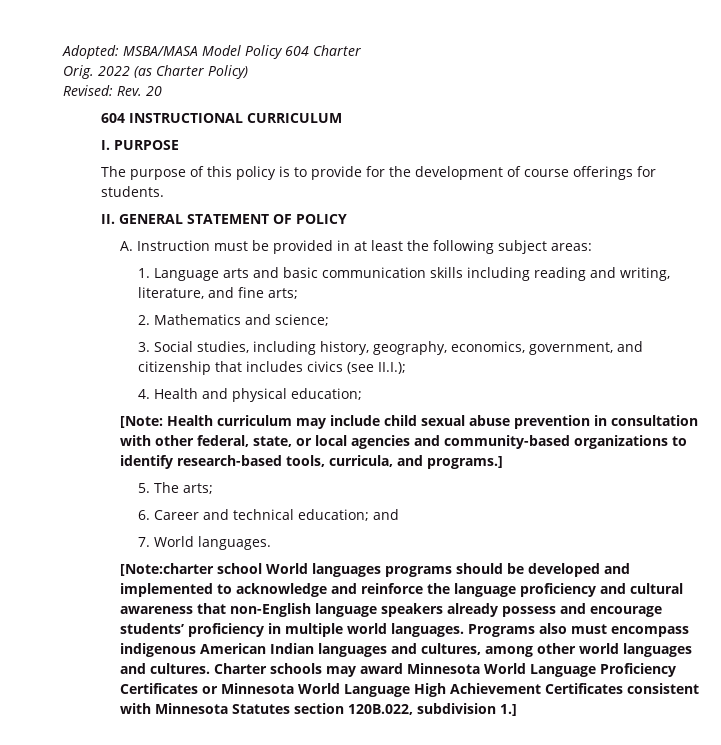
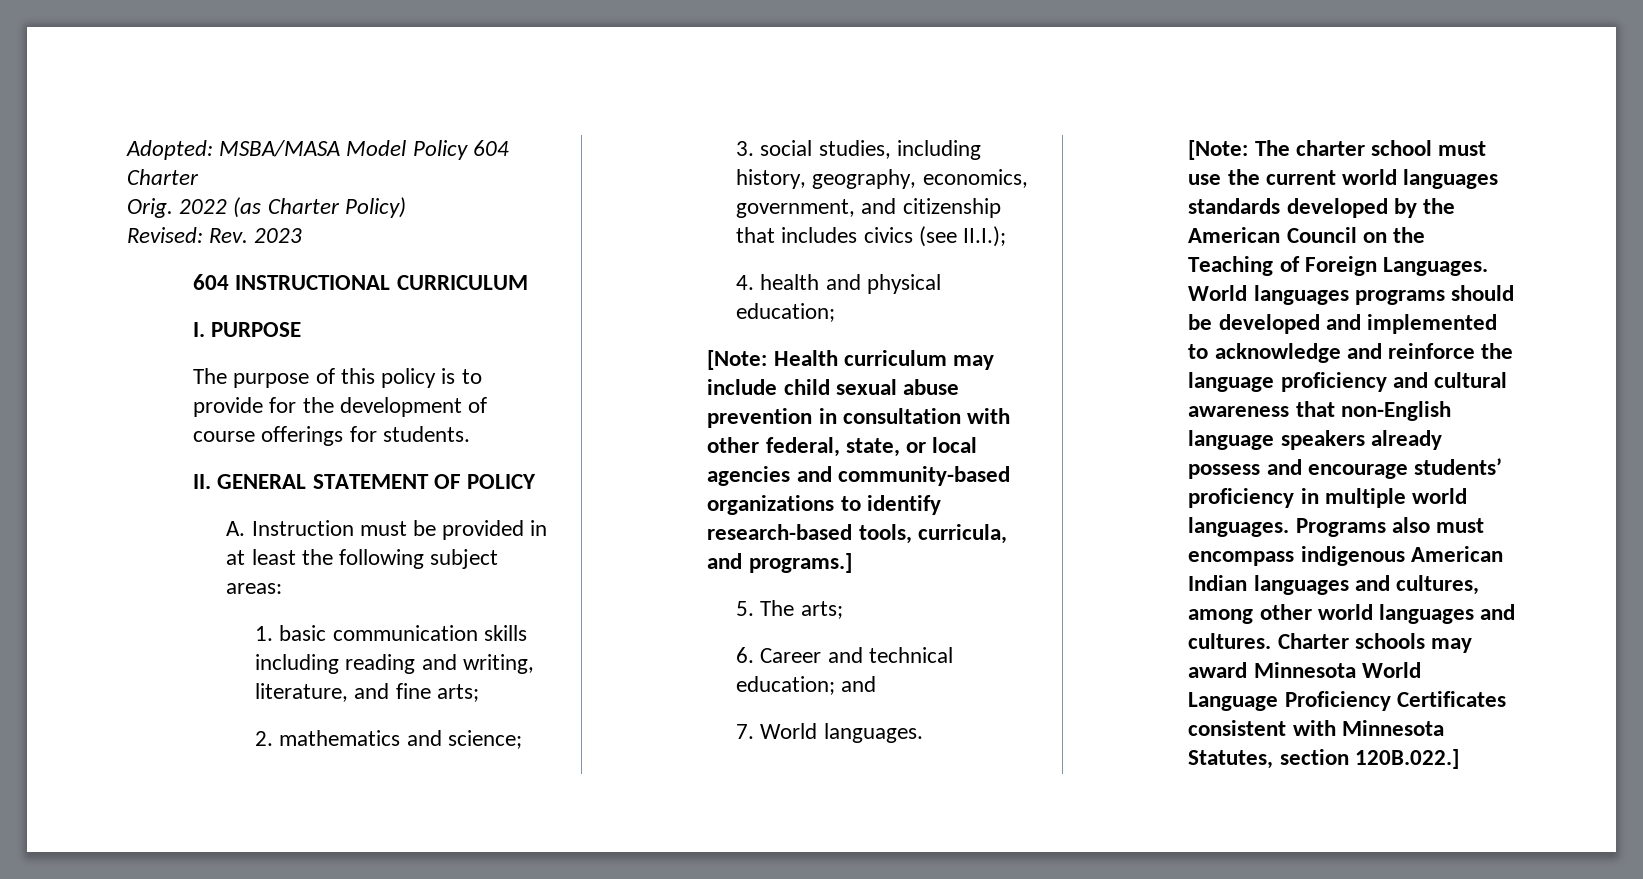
- Revised: Rev. 20
+ Revised: Rev. 2023
- 1. Language arts and basic communication skills including reading and writing, literature, and fine arts;
+ 1. basic communication skills including reading and writing, literature, and fine arts;
- 2. Mathematics and science;
+ 2. mathematics and science;
- 3. Social studies, including history, geography, economics, government, and citizenship that includes civics (see II.I.);
+ 3. social studies, including history, geography, economics, government, and citizenship that includes civics (see II.I.);
- 4. Health and physical education;
+ 4. health and physical education;
- [Note:charter school World languages programs should be developed and implemented to acknowledge and reinforce the language proficiency and cultural awareness that non-English language speakers already possess and encourage students’ proficiency in multiple world languages.
+ [Note: The charter school must use the current world languages standards developed by the American Council on the Teaching of Foreign Languages. World languages programs should be developed and implemented to acknowledge and reinforce the language proficiency and cultural awareness that non-English language speakers already possess and encourage students’ proficiency in multiple world languages.
- Charter schools may award Minnesota World Language Proficiency Certificates or Minnesota World Language High Achievement Certificates consistent with Minnesota Statutes section 120B.022, subdivision 1.]
+ Charter schools may award Minnesota World Language Proficiency Certificates consistent with Minnesota Statutes, section 120B.022.]

